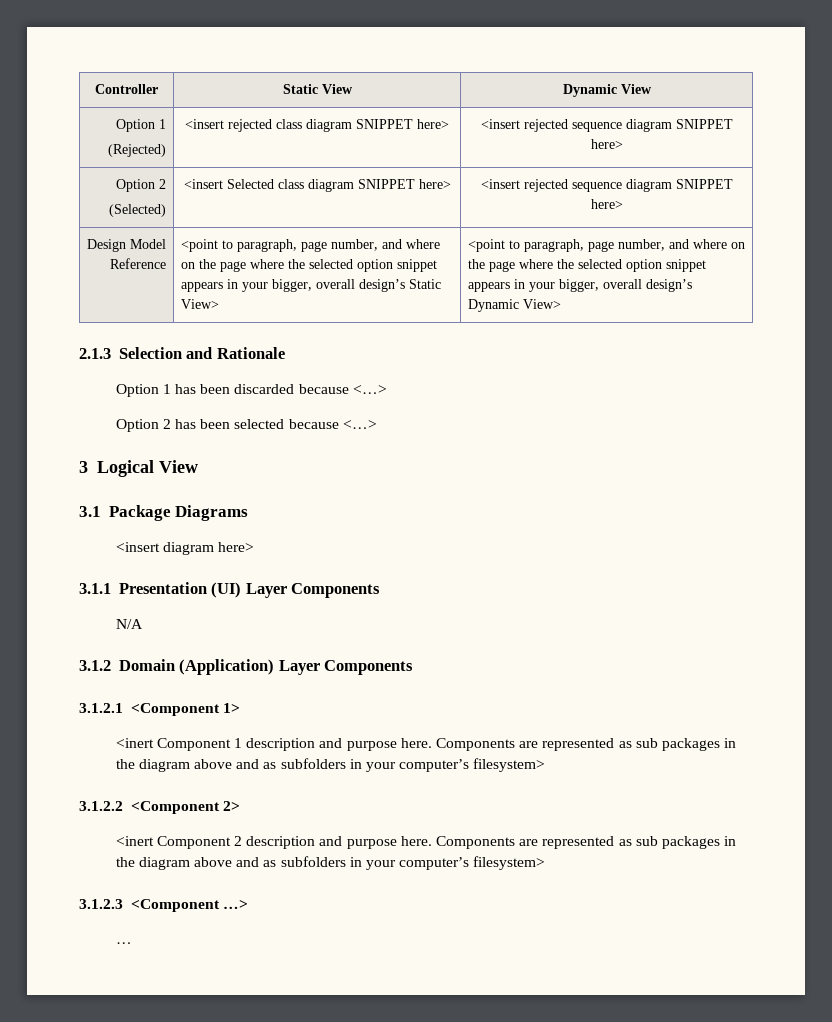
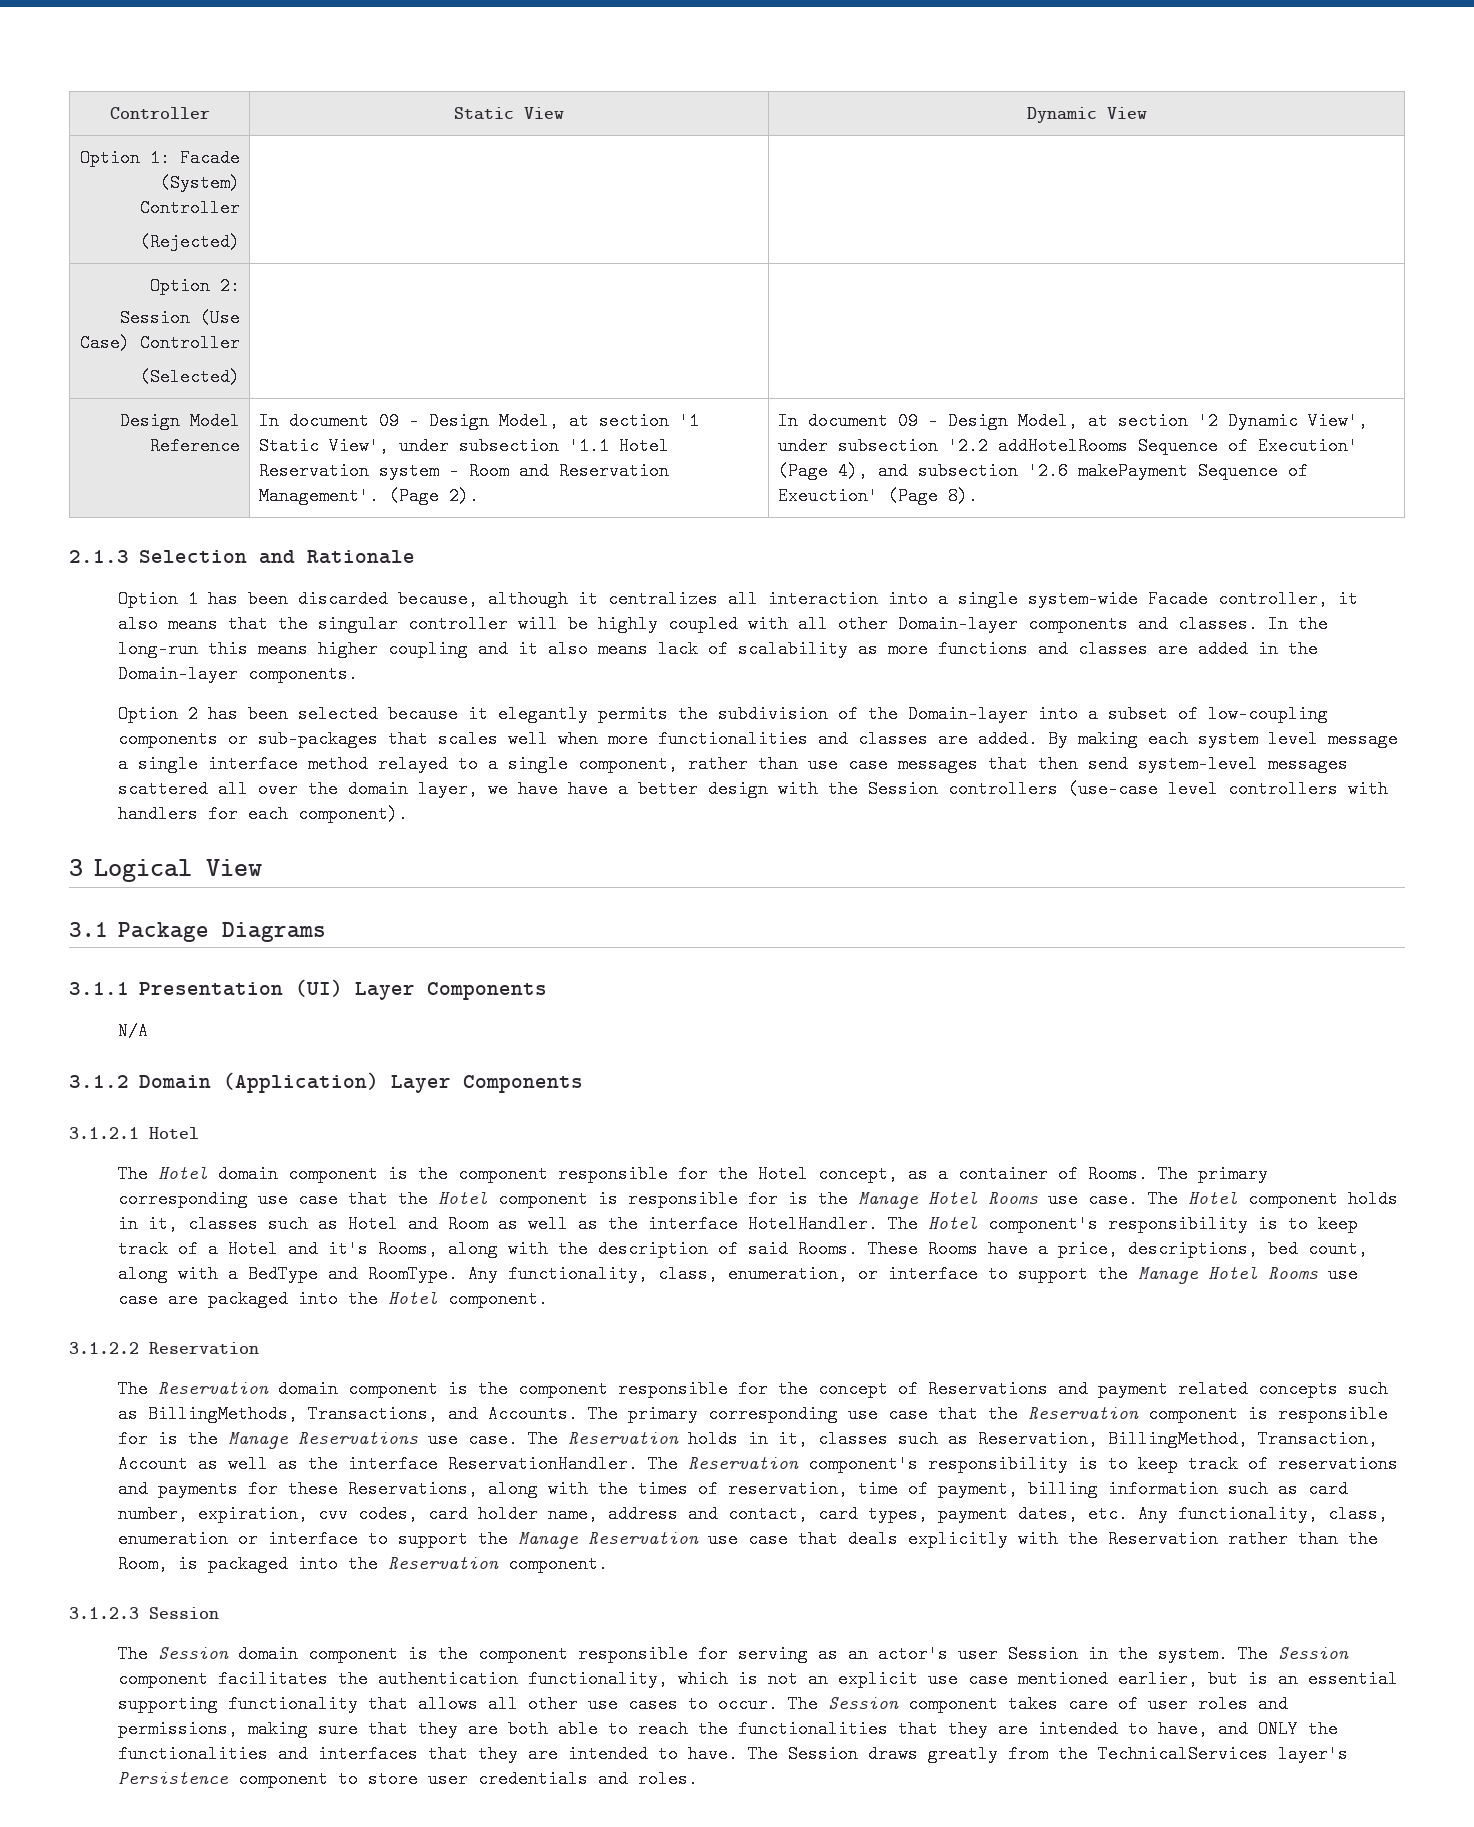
  Controller | Static View | Dynamic View
- Option 1
- (Rejected) | <insert rejected class diagram SNIPPET here> | <insert rejected sequence diagram SNIPPET here>
- Option 2
- (Selected) | <insert Selected class diagram SNIPPET here> | <insert rejected sequence diagram SNIPPET here>
- Design Model Reference | <point to paragraph, page number, and where on the page where the selected option snippet appears in your bigger, overall design’s Static View> | <point to paragraph, page number, and where on the page where the selected option snippet appears in your bigger, overall design’s Dynamic View>
+ Option 1: Facade (System) Controller
+ (Rejected) | |
+ Option 2:
+ Session (Use Case) Controller
+ (Selected) | |
+ Design Model Reference | In document 09 - Design Model, at section '1 Static View', under subsection '1.1 Hotel Reservation system - Room and Reservation Management'. (Page 2). | In document 09 - Design Model, at section '2 Dynamic View', under subsection '2.2 addHotelRooms Sequence of Execution' (Page 4), and subsection '2.6 makePayment Sequence of Exeuction' (Page 8).
- Option 1 has been discarded because <…>
+ Option 1 has been discarded because, although it centralizes all interaction into a single system-wide Facade controller, it also means that the singular controller will be highly coupled with all other Domain-layer components and classes. In the long-run this means higher coupling and it also means lack of scalability as more functions and classes are added in the Domain-layer components.
- Option 2 has been selected because <…>
+ Option 2 has been selected because it elegantly permits the subdivision of the Domain-layer into a subset of low-coupling components or sub-packages that scales well when more functionalities and classes are added. By making each system level message a single interface method relayed to a single component, rather than use case messages that then send system-level messages scattered all over the domain layer, we have have a better design with the Session controllers (use-case level controllers with handlers for each component).
- <insert diagram here>
- 3.1.2.1 <Component 1>
- <inert Component 1 description and purpose here. Components are represented as sub packages in the diagram above and as subfolders in your computer’s filesystem>
- 3.1.2.2 <Component 2>
- <inert Component 2 description and purpose here. Components are represented as sub packages in the diagram above and as subfolders in your computer’s filesystem>
- 3.1.2.3 <Component …>
- …
+ 3.1.2.1 Hotel
+ The Hotel domain component is the component responsible for the Hotel concept, as a container of Rooms. The primary corresponding use case that the Hotel component is responsible for is the Manage Hotel Rooms use case. The Hotel component holds in it, classes such as Hotel and Room as well as the interface HotelHandler. The Hotel component's responsibility is to keep track of a Hotel and it's Rooms, along with the description of said Rooms. These Rooms have a price, descriptions, bed count, along with a BedType and RoomType. Any functionality, class, enumeration, or interface to support the Manage Hotel Rooms use case are packaged into the Hotel component.
+ 3.1.2.2 Reservation
+ The Reservation domain component is the component responsible for the concept of Reservations and payment related concepts such as BillingMethods, Transactions, and Accounts. The primary corresponding use case that the Reservation component is responsible for is the Manage Reservations use case. The Reservation holds in it, classes such as Reservation, BillingMethod, Transaction, Account as well as the interface ReservationHandler. The Reservation component's responsibility is to keep track of reservations and payments for these Reservations, along with the times of reservation, time of payment, billing information such as card number, expiration, cvv codes, card holder name, address and contact, card types, payment dates, etc. Any functionality, class, enumeration or interface to support the Manage Reservation use case that deals explicitly with the Reservation rather than the Room, is packaged into the Reservation component.
+ 3.1.2.3 Session
+ The Session domain component is the component responsible for serving as an actor's user Session in the system. The Session component facilitates the authentication functionality, which is not an explicit use case mentioned earlier, but is an essential supporting functionality that allows all other use cases to occur. The Session component takes care of user roles and permissions, making sure that they are both able to reach the functionalities that they are intended to have, and ONLY the functionalities and interfaces that they are intended to have. The Session draws greatly from the TechnicalServices layer's Persistence component to store user credentials and roles.

